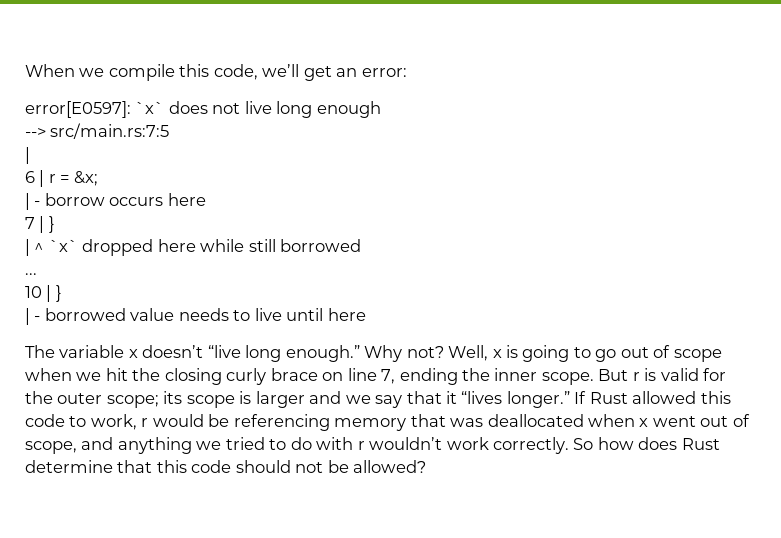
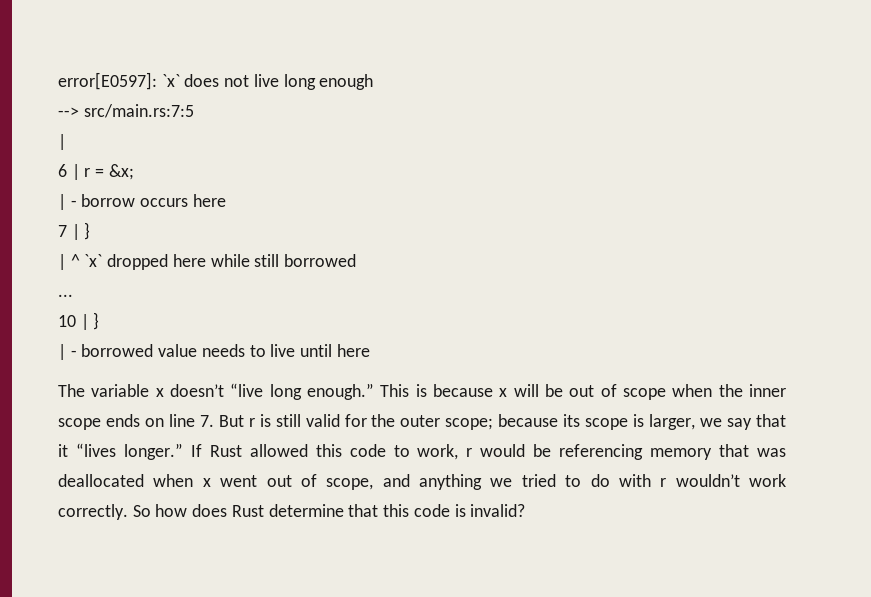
- When we compile this code, we’ll get an error:
- Why not? Well, x is going to go out of scope when we hit the closing curly brace on line 7, ending the inner scope. But r is valid for the outer scope; its scope is larger and we say that it “lives longer.”
+ This is because x will be out of scope when the inner scope ends on line 7. But r is still valid for the outer scope; because its scope is larger, we say that it “lives longer.”
- So how does Rust determine that this code should not be allowed?
+ So how does Rust determine that this code is invalid?

